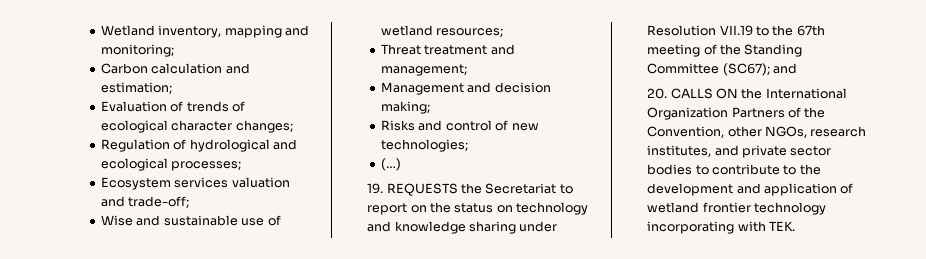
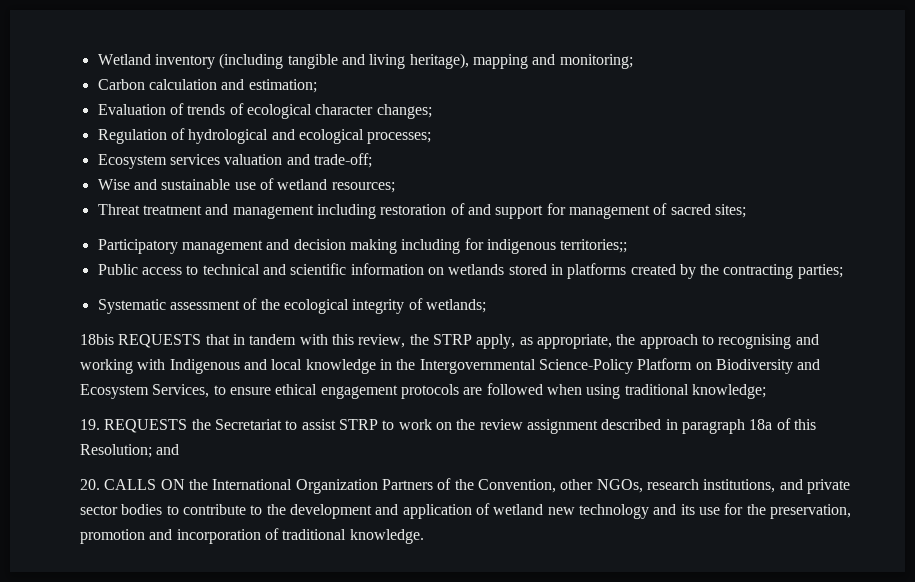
- Wetland inventory, mapping and monitoring;
+ Wetland inventory (including tangible and living heritage), mapping and monitoring;
- Threat treatment and management;
- Management and decision making;
- Risks and control of new technologies;
- (…)
+ Threat treatment and management including restoration of and support for management of sacred sites;
+ Participatory management and decision making including for indigenous territories;;
+ Public access to technical and scientific information on wetlands stored in platforms created by the contracting parties;
+ Systematic assessment of the ecological integrity of wetlands;
+ 18bis REQUESTS that in tandem with this review, the STRP apply, as appropriate, the approach to recognising and working with Indigenous and local knowledge in the Intergovernmental Science-Policy Platform on Biodiversity and Ecosystem Services, to ensure ethical engagement protocols are followed when using traditional knowledge;
- 19. REQUESTS the Secretariat to report on the status on technology and knowledge sharing under Resolution VII.19 to the 67th meeting of the Standing Committee (SC67); and
+ 19. REQUESTS the Secretariat to assist STRP to work on the review assignment described in paragraph 18a of this Resolution; and
- 20. CALLS ON the International Organization Partners of the Convention, other NGOs, research institutes, and private sector bodies to contribute to the development and application of wetland frontier technology incorporating with TEK.
+ 20. CALLS ON the International Organization Partners of the Convention, other NGOs, research institutions, and private sector bodies to contribute to the development and application of wetland new technology and its use for the preservation, promotion and incorporation of traditional knowledge.

